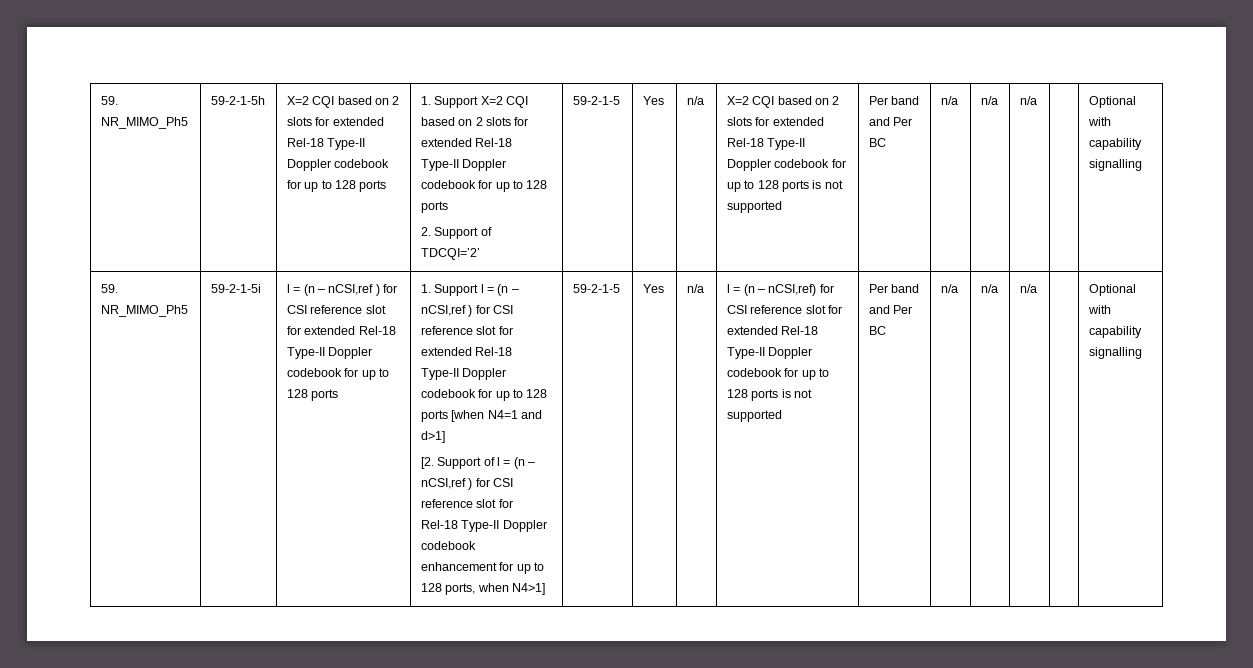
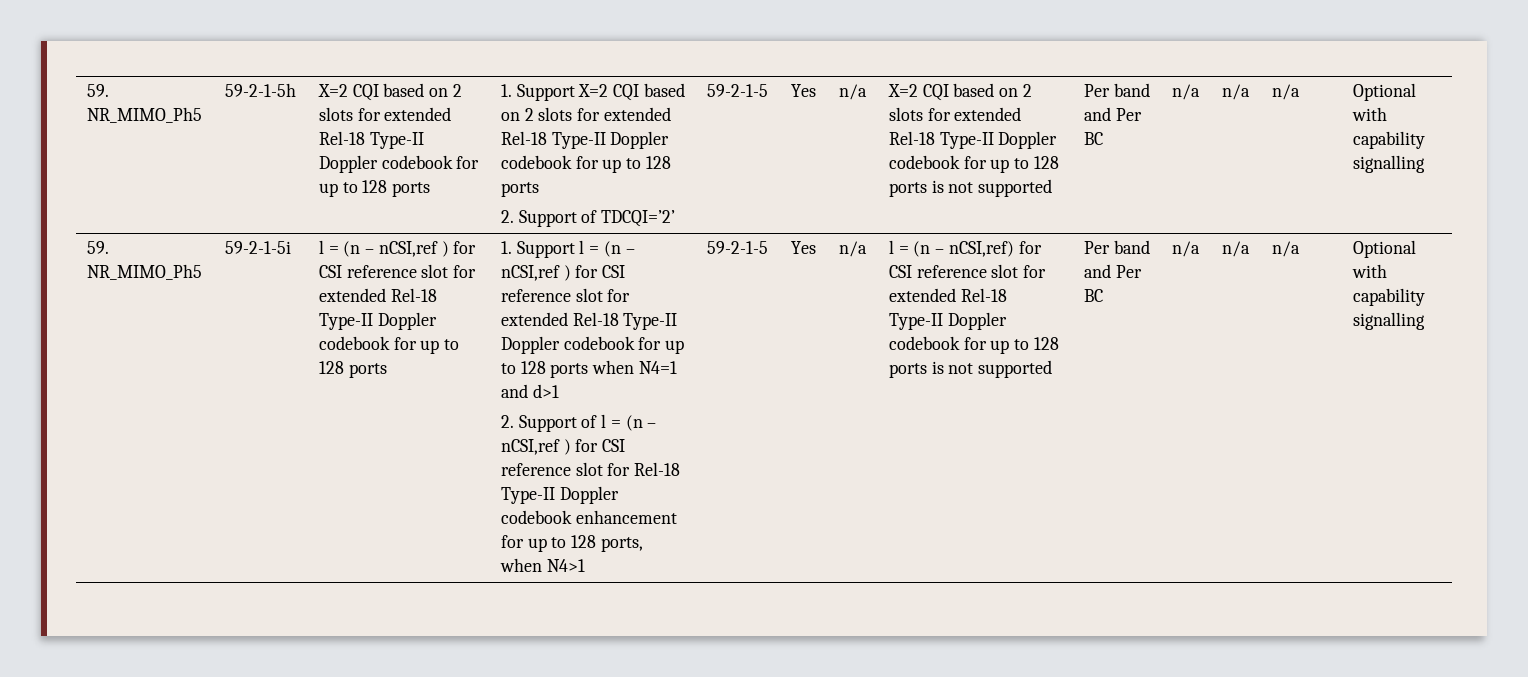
- 1. Support l = (n – nCSI,ref ) for CSI reference slot for extended Rel-18 Type-II Doppler codebook for up to 128 ports [when N4=1 and d>1]
- [2. Support of l = (n – nCSI,ref ) for CSI reference slot for Rel-18 Type-II Doppler codebook enhancement for up to 128 ports, when N4>1]
+ 1. Support l = (n – nCSI,ref ) for CSI reference slot for extended Rel-18 Type-II Doppler codebook for up to 128 ports when N4=1 and d>1
+ 2. Support of l = (n – nCSI,ref ) for CSI reference slot for Rel-18 Type-II Doppler codebook enhancement for up to 128 ports, when N4>1

